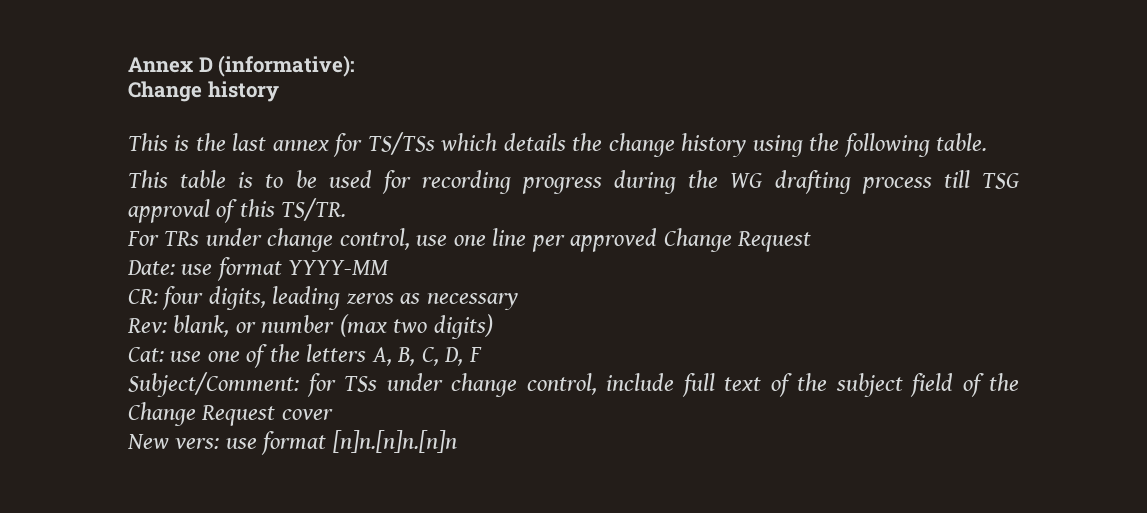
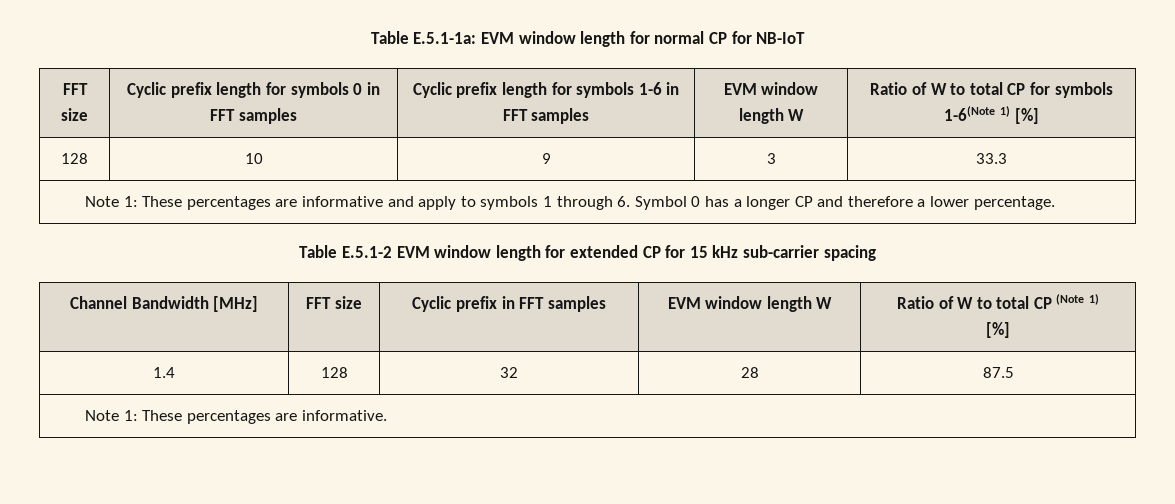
- Annex D (informative):
- Change history
- This is the last annex for TS/TSs which details the change history using the following table.
- This table is to be used for recording progress during the WG drafting process till TSG approval of this TS/TR.
- For TRs under change control, use one line per approved Change Request
- Date: use format YYYY-MM
- CR: four digits, leading zeros as necessary
- Rev: blank, or number (max two digits)
- Cat: use one of the letters A, B, C, D, F
- Subject/Comment: for TSs under change control, include full text of the subject field of the Change Request cover
- New vers: use format [n]n.[n]n.[n]n
+ Table E.5.1-1a: EVM window length for normal CP for NB-IoT
+ FFT size | Cyclic prefix length for symbols 0 in FFT samples | Cyclic prefix length for symbols 1-6 in FFT samples | EVM window length W | Ratio of W to total CP for symbols 1-6(Note 1) [%]
+ 128 | 10 | 9 | 3 | 33.3
+ Note 1: These percentages are informative and apply to symbols 1 through 6. Symbol 0 has a longer CP and therefore a lower percentage.
+ Table E.5.1-2 EVM window length for extended CP for 15 kHz sub-carrier spacing
+ Channel Bandwidth [MHz] | FFT size | Cyclic prefix in FFT samples | EVM window length W | Ratio of W to total CP (Note 1)
+ [%]
+ 1.4 | 128 | 32 | 28 | 87.5
+ Note 1: These percentages are informative.

